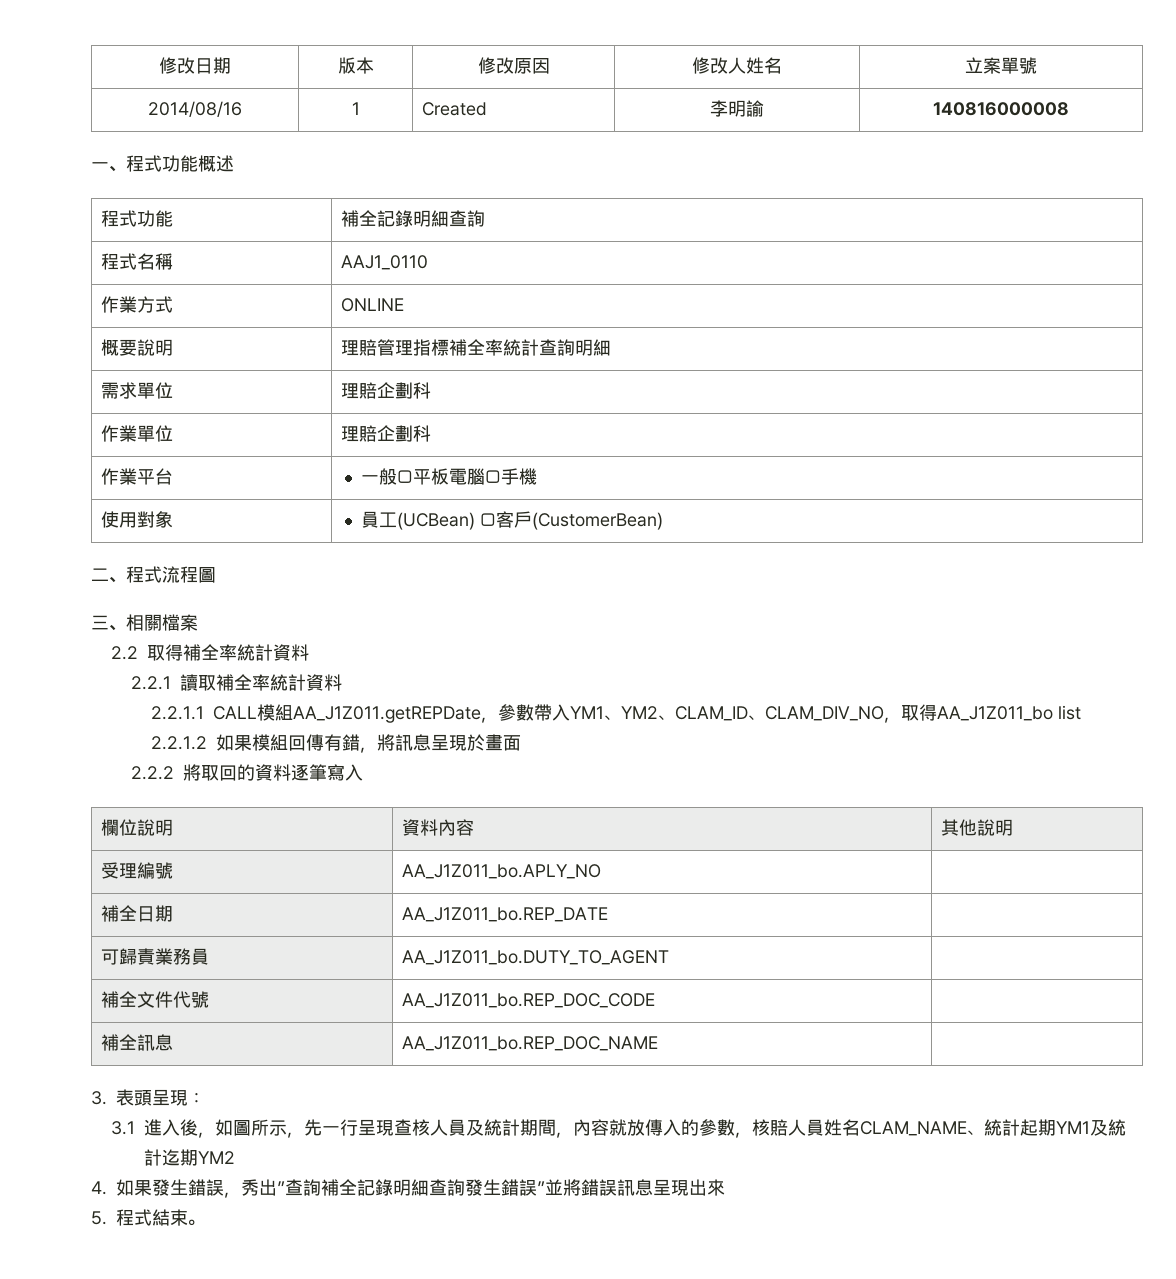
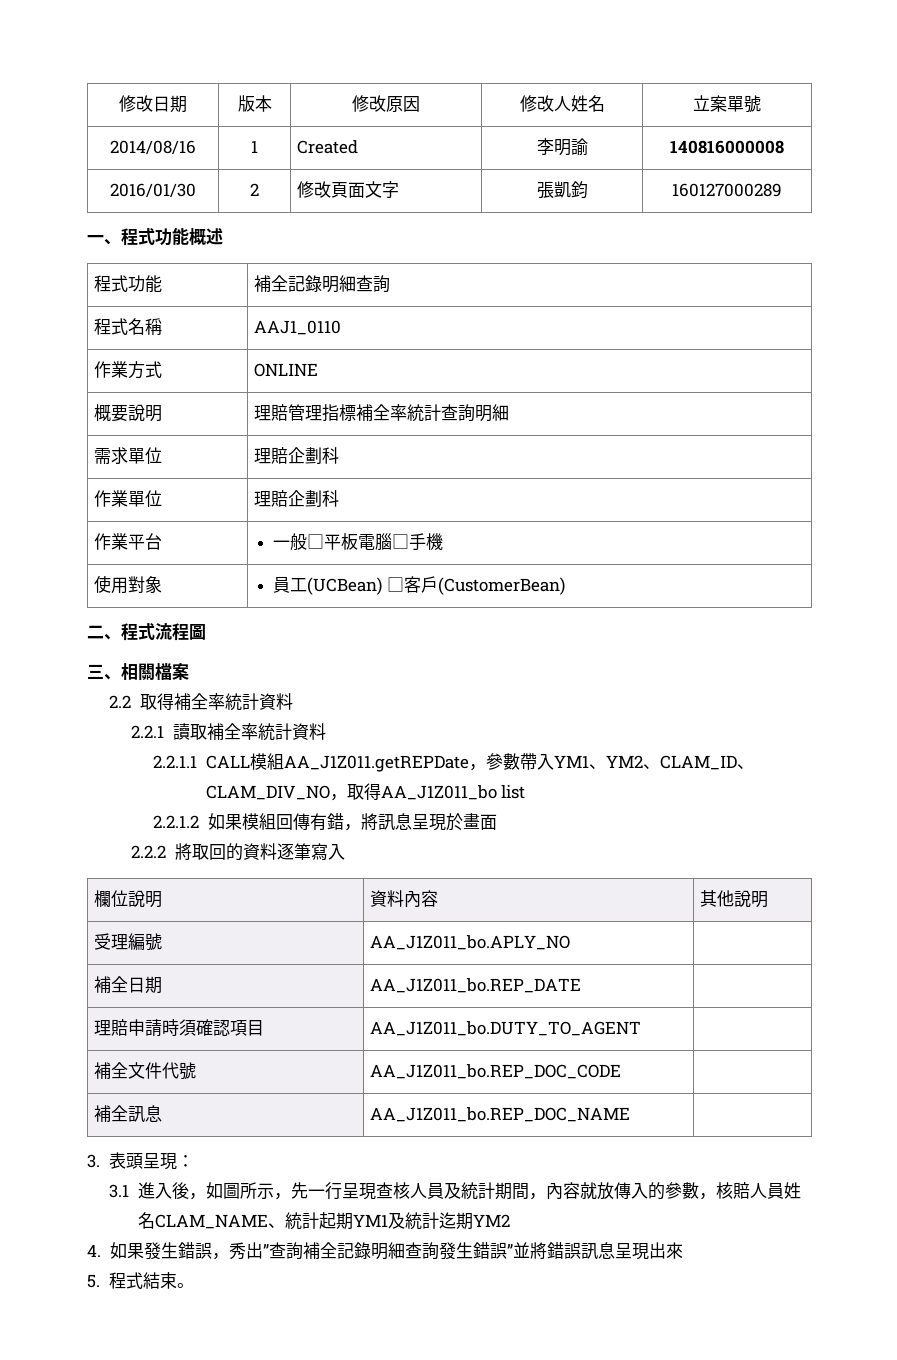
+ 2016/01/30 | 2 | 修改頁面文字 | 張凱鈞 | 160127000289
- 可歸責業務員 | AA_J1Z011_bo.DUTY_TO_AGENT |
+ 理賠申請時須確認項目 | AA_J1Z011_bo.DUTY_TO_AGENT |

